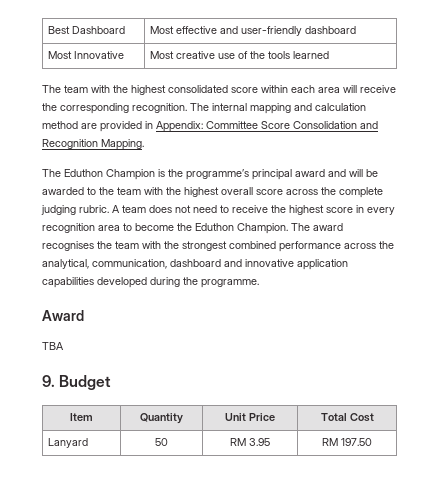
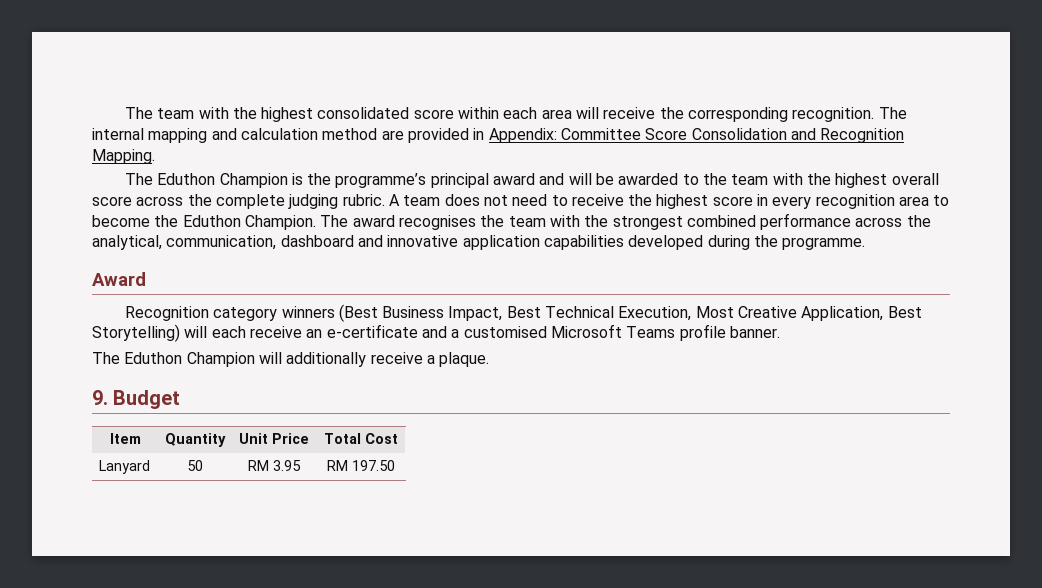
- Best Dashboard | Most effective and user-friendly dashboard
- Most Innovative | Most creative use of the tools learned
- TBA
+ Recognition category winners (Best Business Impact, Best Technical Execution, Most Creative Application, Best Storytelling) will each receive an e-certificate and a customised Microsoft Teams profile banner.
+ The Eduthon Champion will additionally receive a plaque.

